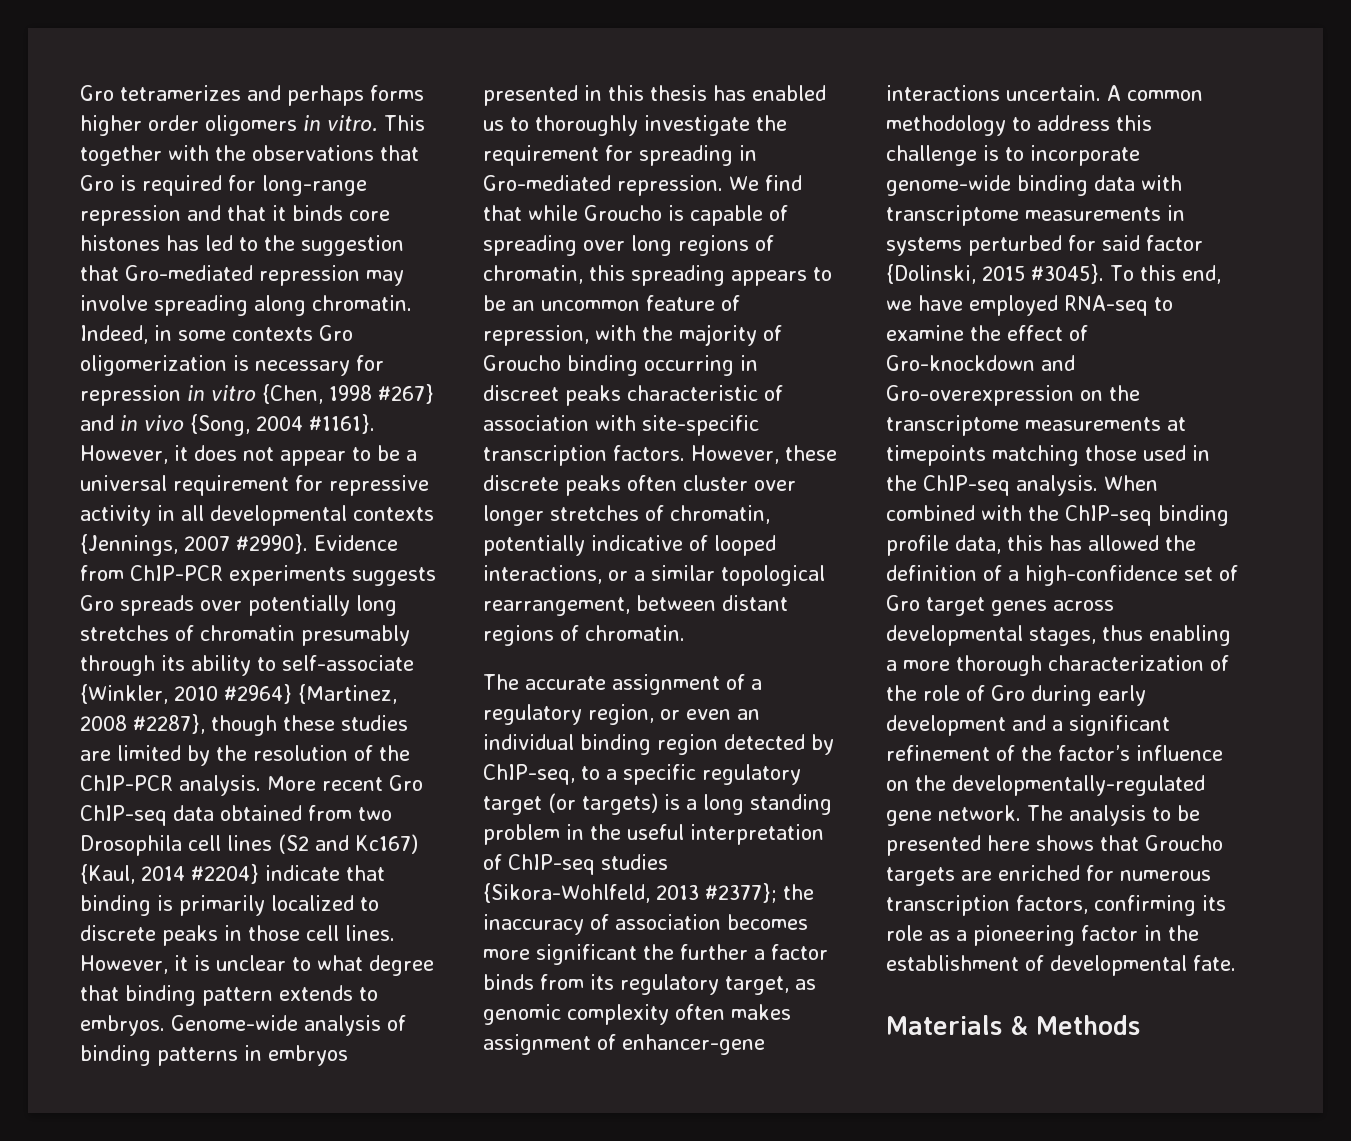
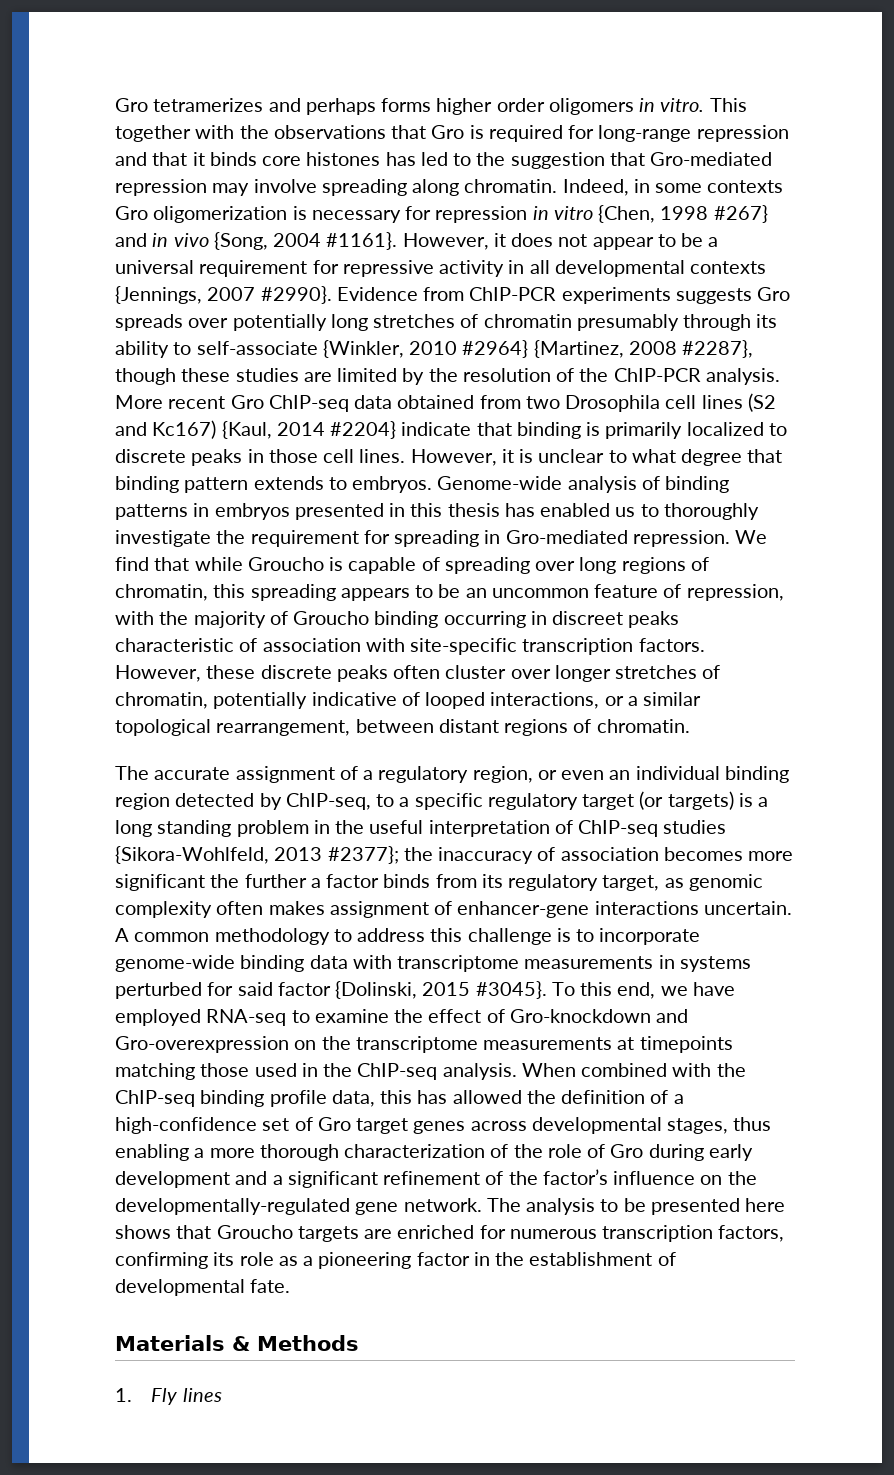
+ 1. Fly lines

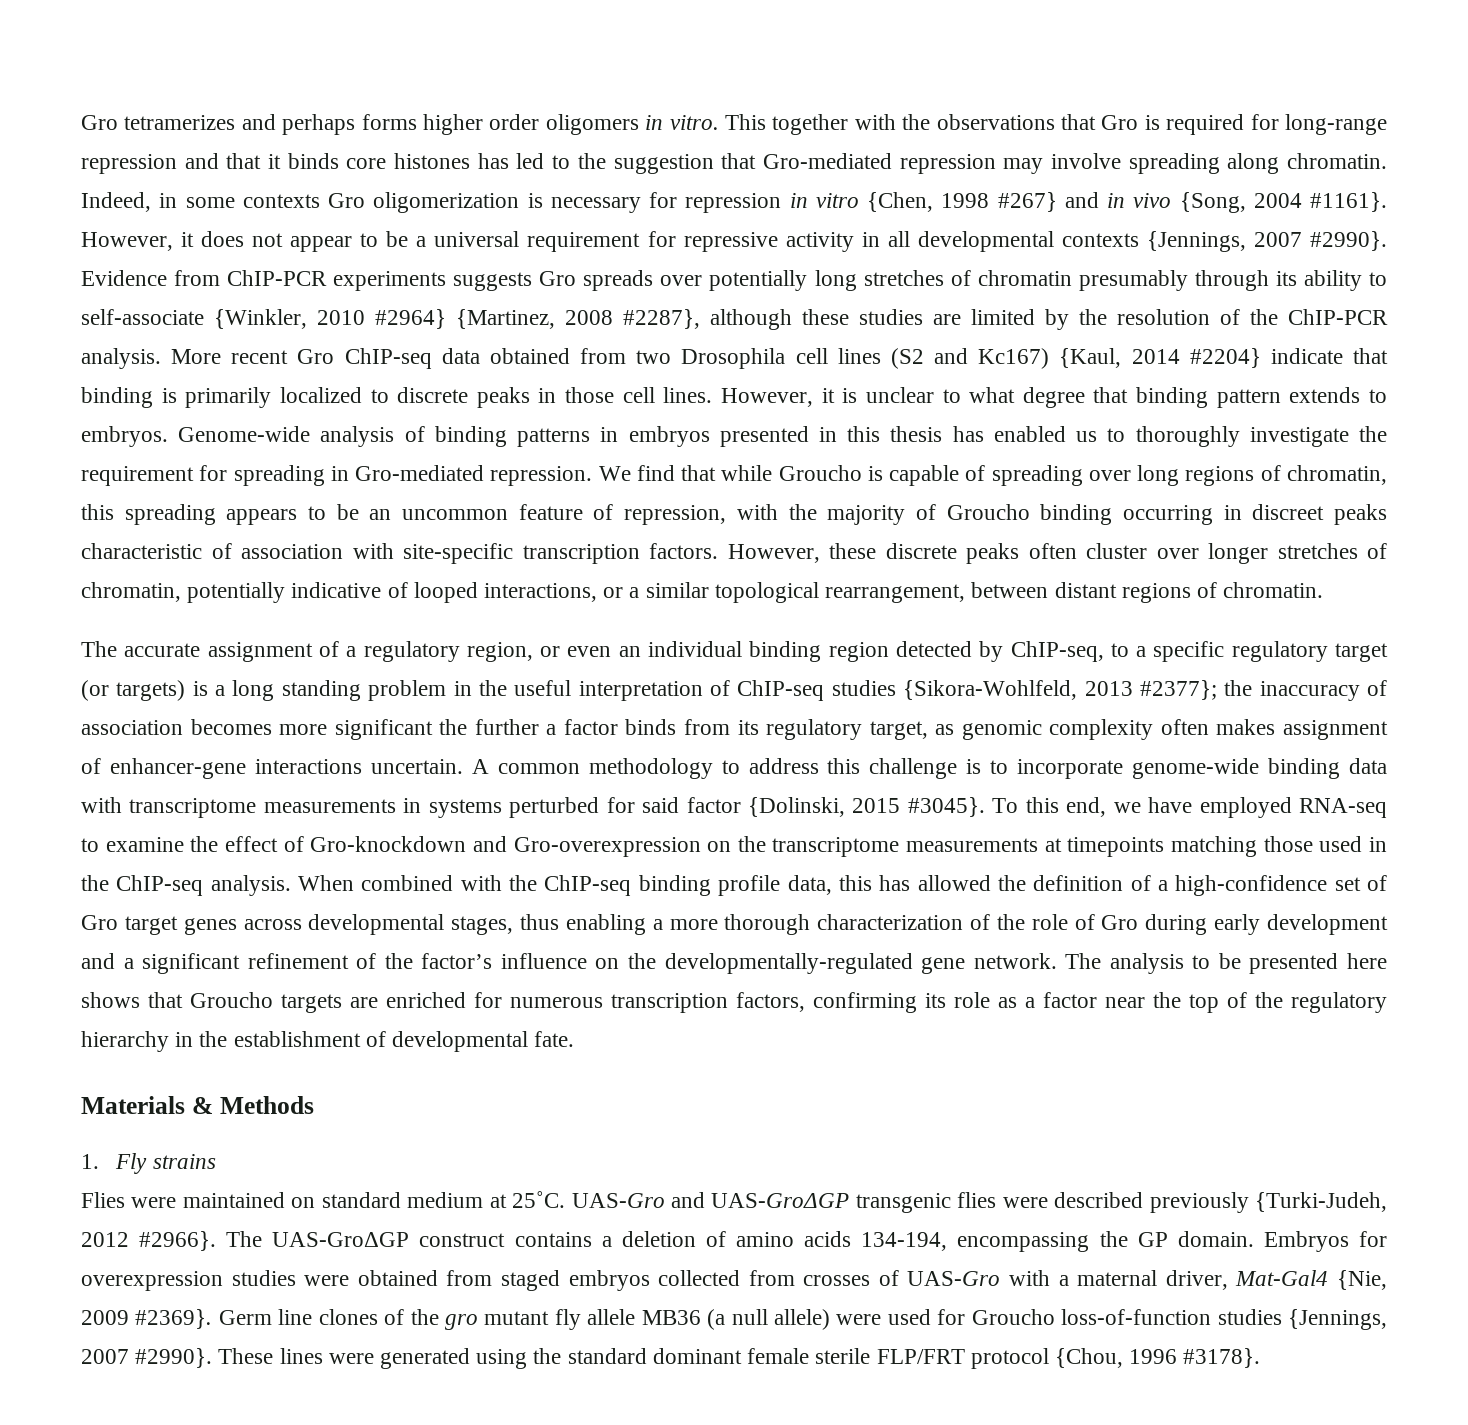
- Evidence from ChIP-PCR experiments suggests Gro spreads over potentially long stretches of chromatin presumably through its ability to self-associate {Winkler, 2010 #2964} {Martinez, 2008 #2287}, though these studies are limited by the resolution of the ChIP-PCR analysis.
+ Evidence from ChIP-PCR experiments suggests Gro spreads over potentially long stretches of chromatin presumably through its ability to self-associate {Winkler, 2010 #2964} {Martinez, 2008 #2287}, although these studies are limited by the resolution of the ChIP-PCR analysis.
- The analysis to be presented here shows that Groucho targets are enriched for numerous transcription factors, confirming its role as a pioneering factor in the establishment of developmental fate.
+ The analysis to be presented here shows that Groucho targets are enriched for numerous transcription factors, confirming its role as a factor near the top of the regulatory hierarchy in the establishment of developmental fate.
- 1. Fly lines
+ 1. Fly strains
+ Flies were maintained on standard medium at 25˚C. UAS-Gro and UAS-GroΔGP transgenic flies were described previously {Turki-Judeh, 2012 #2966}. The UAS-GroΔGP construct contains a deletion of amino acids 134-194, encompassing the GP domain. Embryos for overexpression studies were obtained from staged embryos collected from crosses of UAS-Gro with a maternal driver, Mat-Gal4 {Nie, 2009 #2369}. Germ line clones of the gro mutant fly allele MB36 (a null allele) were used for Groucho loss-of-function studies {Jennings, 2007 #2990}. These lines were generated using the standard dominant female sterile FLP/FRT protocol {Chou, 1996 #3178}.

